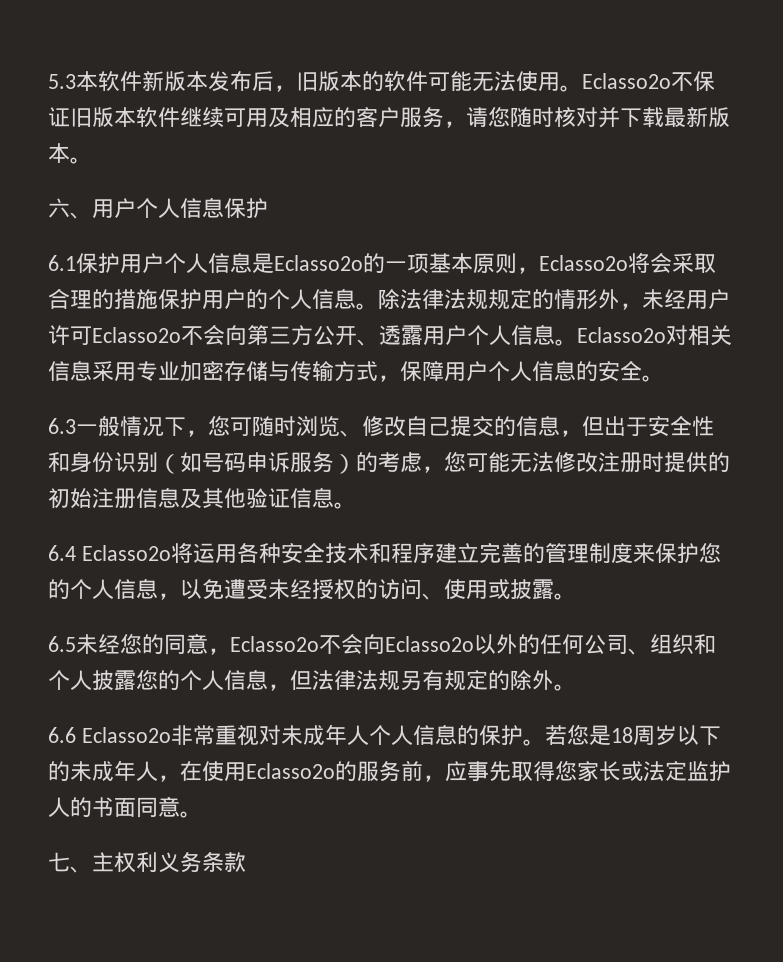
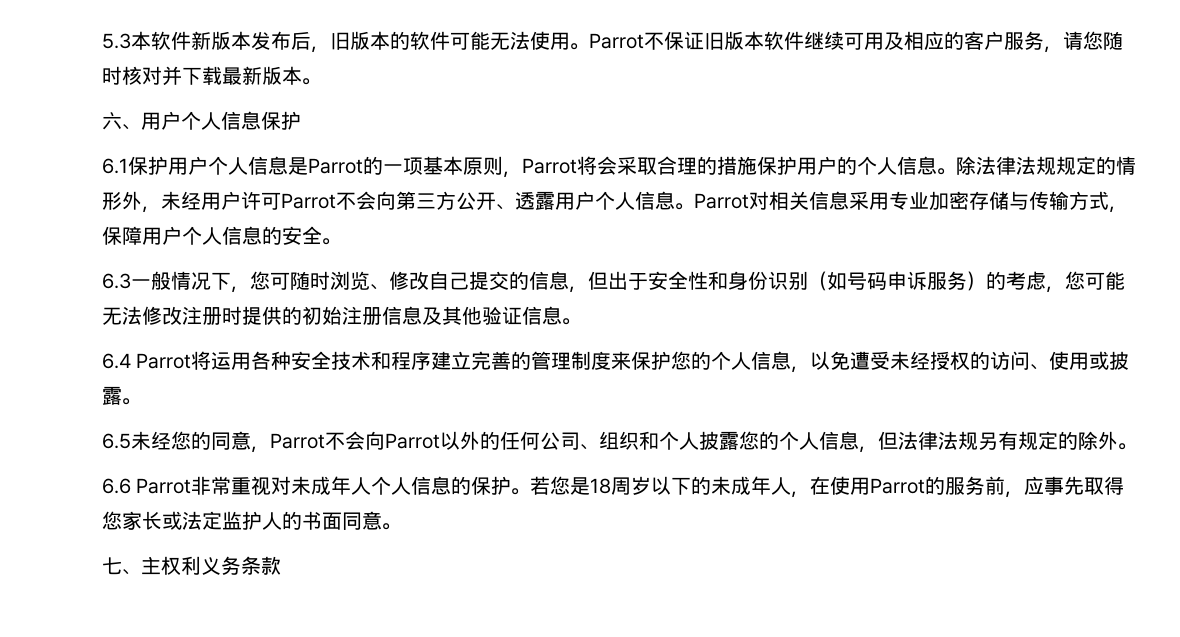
- Eclasso2o不保证旧版本软件继续可用及相应的客户服务，请您随时核对并下载最新版本。
+ Parrot不保证旧版本软件继续可用及相应的客户服务，请您随时核对并下载最新版本。
- 6.1保护用户个人信息是Eclasso2o的一项基本原则，Eclasso2o将会采取合理的措施保护用户的个人信息。
+ 6.1保护用户个人信息是Parrot的一项基本原则，Parrot将会采取合理的措施保护用户的个人信息。
- 除法律法规规定的情形外，未经用户许可Eclasso2o不会向第三方公开、透露用户个人信息。
+ 除法律法规规定的情形外，未经用户许可Parrot不会向第三方公开、透露用户个人信息。
- Eclasso2o对相关信息采用专业加密存储与传输方式，保障用户个人信息的安全。
+ Parrot对相关信息采用专业加密存储与传输方式，保障用户个人信息的安全。
- 6.4 Eclasso2o将运用各种安全技术和程序建立完善的管理制度来保护您的个人信息，以免遭受未经授权的访问、使用或披露。
+ 6.4 Parrot将运用各种安全技术和程序建立完善的管理制度来保护您的个人信息，以免遭受未经授权的访问、使用或披露。
- 6.5未经您的同意，Eclasso2o不会向Eclasso2o以外的任何公司、组织和个人披露您的个人信息，但法律法规另有规定的除外。
+ 6.5未经您的同意，Parrot不会向Parrot以外的任何公司、组织和个人披露您的个人信息，但法律法规另有规定的除外。
- 6.6 Eclasso2o非常重视对未成年人个人信息的保护。
+ 6.6 Parrot非常重视对未成年人个人信息的保护。
- 若您是18周岁以下的未成年人，在使用Eclasso2o的服务前，应事先取得您家长或法定监护人的书面同意。
+ 若您是18周岁以下的未成年人，在使用Parrot的服务前，应事先取得您家长或法定监护人的书面同意。

